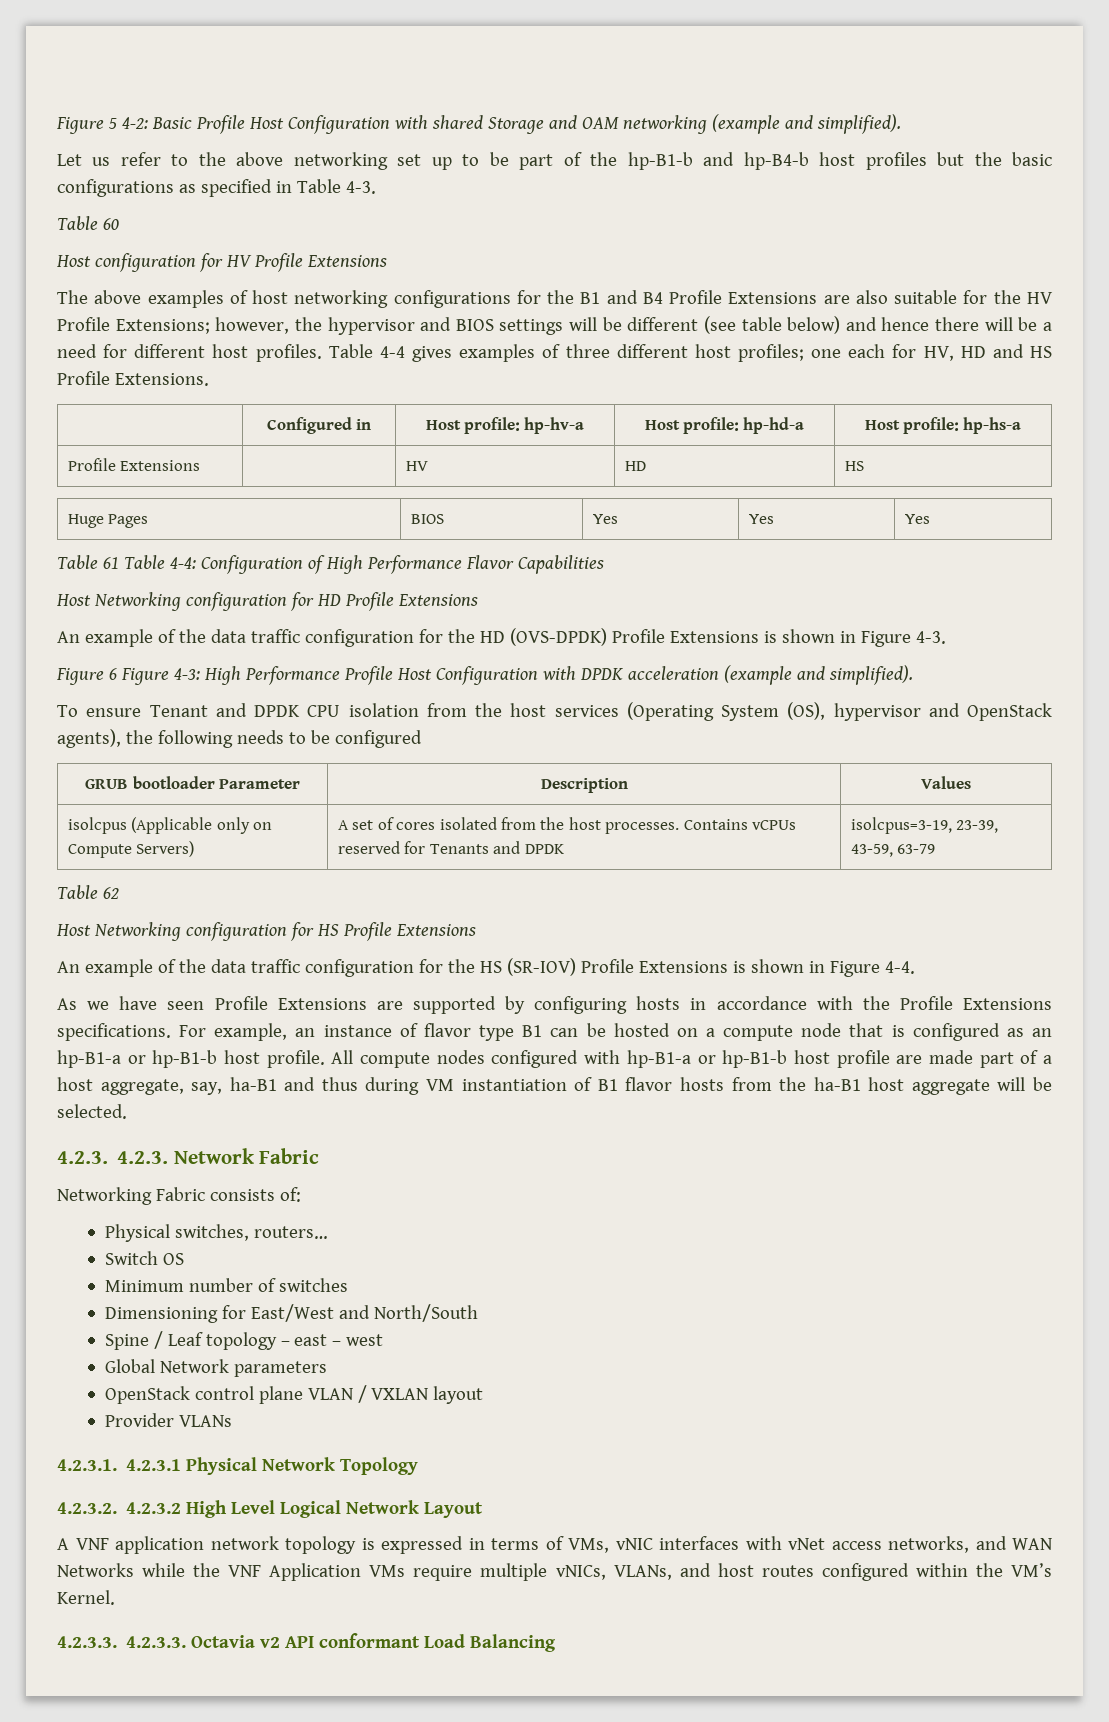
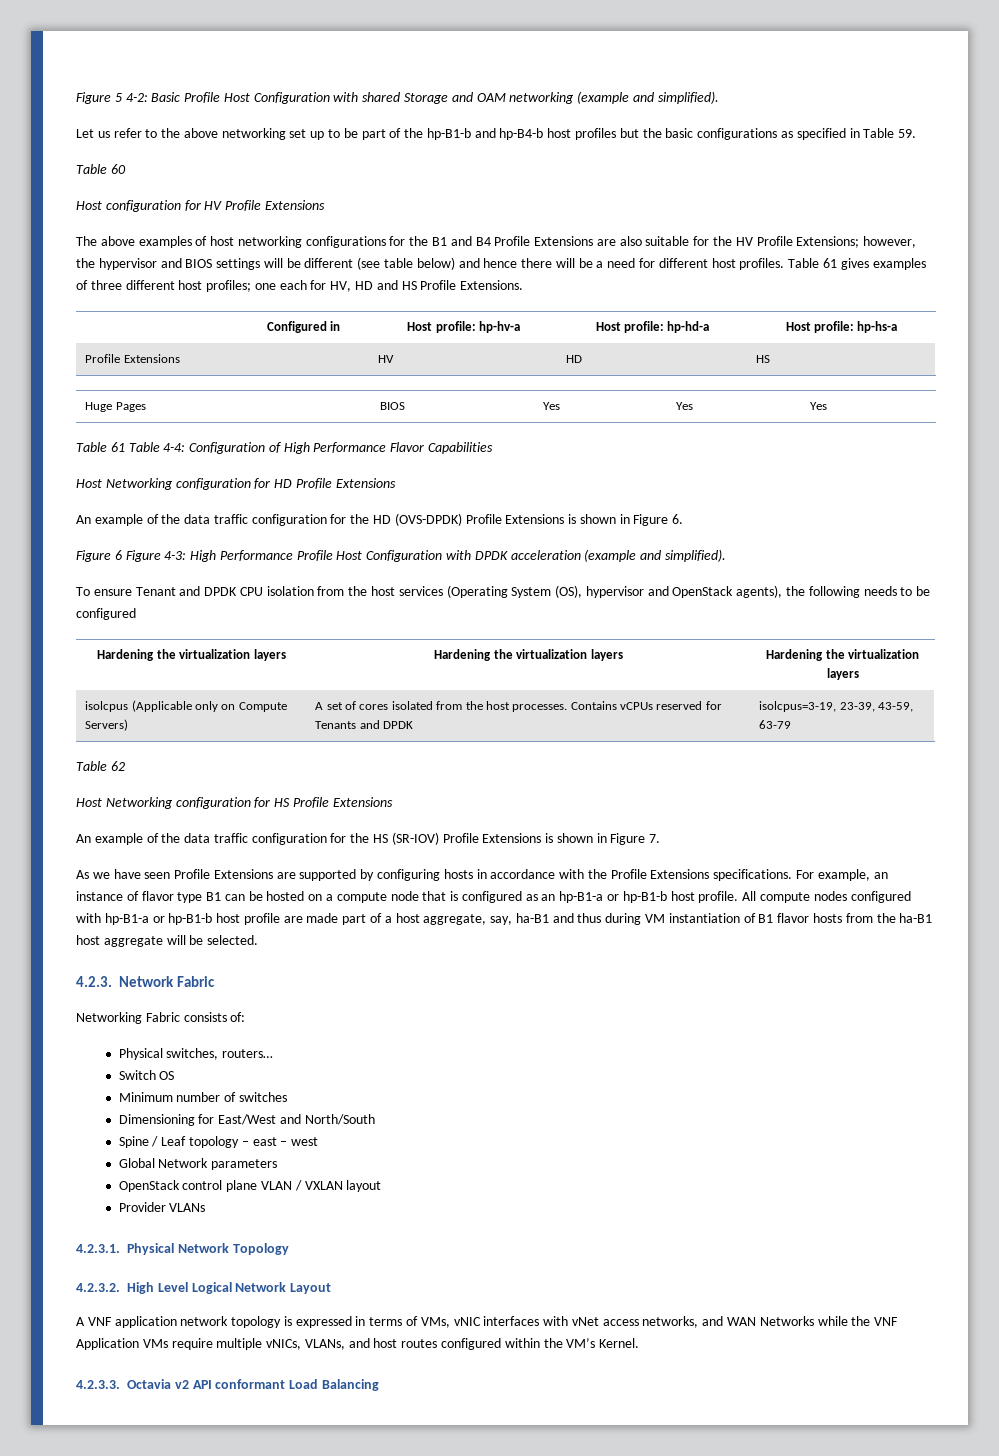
- Let us refer to the above networking set up to be part of the hp-B1-b and hp-B4-b host profiles but the basic configurations as specified in Table 4-3.
+ Let us refer to the above networking set up to be part of the hp-B1-b and hp-B4-b host profiles but the basic configurations as specified in Table 59.
- Table 4-4 gives examples of three different host profiles; one each for HV, HD and HS Profile Extensions.
+ Table 61 gives examples of three different host profiles; one each for HV, HD and HS Profile Extensions.
- An example of the data traffic configuration for the HD (OVS-DPDK) Profile Extensions is shown in Figure 4-3.
+ An example of the data traffic configuration for the HD (OVS-DPDK) Profile Extensions is shown in Figure 6.
- GRUB bootloader Parameter | Description | Values
+ Hardening the virtualization layers | Hardening the virtualization layers | Hardening the virtualization layers
- An example of the data traffic configuration for the HS (SR-IOV) Profile Extensions is shown in Figure 4-4.
+ An example of the data traffic configuration for the HS (SR-IOV) Profile Extensions is shown in Figure 7.
- 4.2.3. 4.2.3. Network Fabric
+ 4.2.3. Network Fabric
- 4.2.3.1. 4.2.3.1 Physical Network Topology
+ 4.2.3.1. Physical Network Topology
- 4.2.3.2. 4.2.3.2 High Level Logical Network Layout
+ 4.2.3.2. High Level Logical Network Layout
- 4.2.3.3. 4.2.3.3. Octavia v2 API conformant Load Balancing
+ 4.2.3.3. Octavia v2 API conformant Load Balancing

